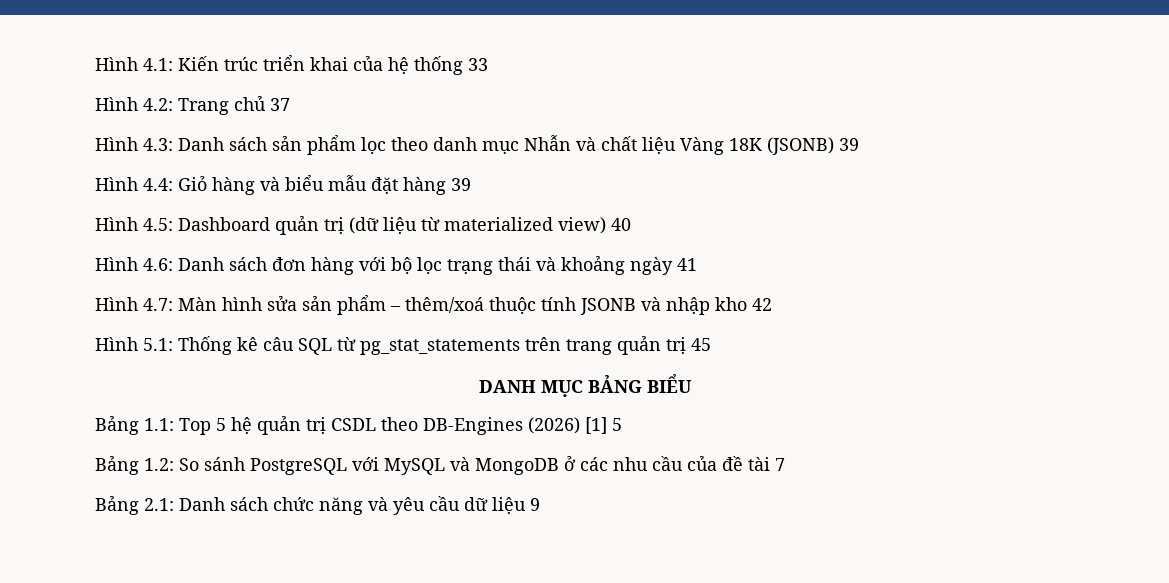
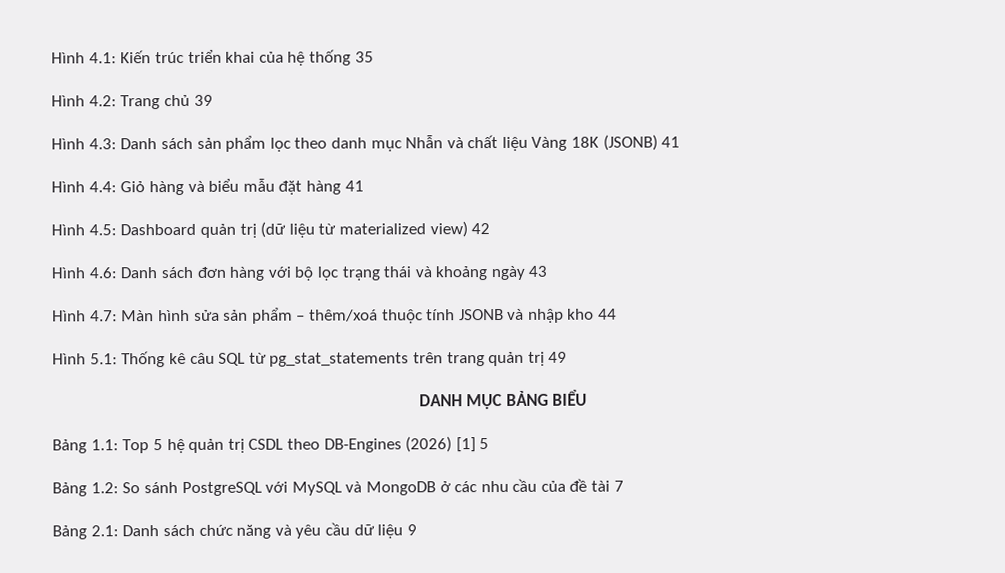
- Hình 4.1: Kiến trúc triển khai của hệ thống 33
+ Hình 4.1: Kiến trúc triển khai của hệ thống 35
- Hình 4.2: Trang chủ 37
+ Hình 4.2: Trang chủ 39
- Hình 4.3: Danh sách sản phẩm lọc theo danh mục Nhẫn và chất liệu Vàng 18K (JSONB) 39
+ Hình 4.3: Danh sách sản phẩm lọc theo danh mục Nhẫn và chất liệu Vàng 18K (JSONB) 41
- Hình 4.4: Giỏ hàng và biểu mẫu đặt hàng 39
+ Hình 4.4: Giỏ hàng và biểu mẫu đặt hàng 41
- Hình 4.5: Dashboard quản trị (dữ liệu từ materialized view) 40
+ Hình 4.5: Dashboard quản trị (dữ liệu từ materialized view) 42
- Hình 4.6: Danh sách đơn hàng với bộ lọc trạng thái và khoảng ngày 41
+ Hình 4.6: Danh sách đơn hàng với bộ lọc trạng thái và khoảng ngày 43
- Hình 4.7: Màn hình sửa sản phẩm – thêm/xoá thuộc tính JSONB và nhập kho 42
+ Hình 4.7: Màn hình sửa sản phẩm – thêm/xoá thuộc tính JSONB và nhập kho 44
- Hình 5.1: Thống kê câu SQL từ pg_stat_statements trên trang quản trị 45
+ Hình 5.1: Thống kê câu SQL từ pg_stat_statements trên trang quản trị 49

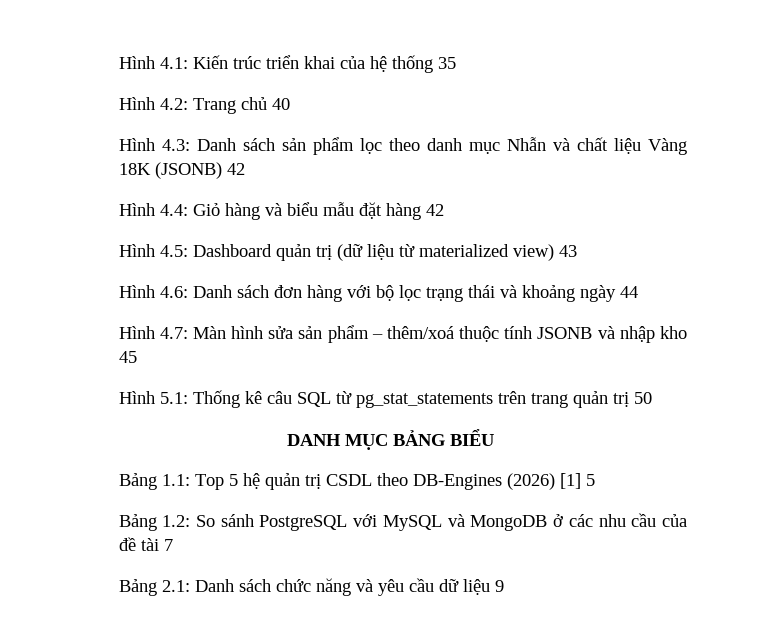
- Hình 4.2: Trang chủ 39
+ Hình 4.2: Trang chủ 40
- Hình 4.3: Danh sách sản phẩm lọc theo danh mục Nhẫn và chất liệu Vàng 18K (JSONB) 41
+ Hình 4.3: Danh sách sản phẩm lọc theo danh mục Nhẫn và chất liệu Vàng 18K (JSONB) 42
- Hình 4.4: Giỏ hàng và biểu mẫu đặt hàng 41
+ Hình 4.4: Giỏ hàng và biểu mẫu đặt hàng 42
- Hình 4.5: Dashboard quản trị (dữ liệu từ materialized view) 42
+ Hình 4.5: Dashboard quản trị (dữ liệu từ materialized view) 43
- Hình 4.6: Danh sách đơn hàng với bộ lọc trạng thái và khoảng ngày 43
+ Hình 4.6: Danh sách đơn hàng với bộ lọc trạng thái và khoảng ngày 44
- Hình 4.7: Màn hình sửa sản phẩm – thêm/xoá thuộc tính JSONB và nhập kho 44
+ Hình 4.7: Màn hình sửa sản phẩm – thêm/xoá thuộc tính JSONB và nhập kho 45
- Hình 5.1: Thống kê câu SQL từ pg_stat_statements trên trang quản trị 49
+ Hình 5.1: Thống kê câu SQL từ pg_stat_statements trên trang quản trị 50

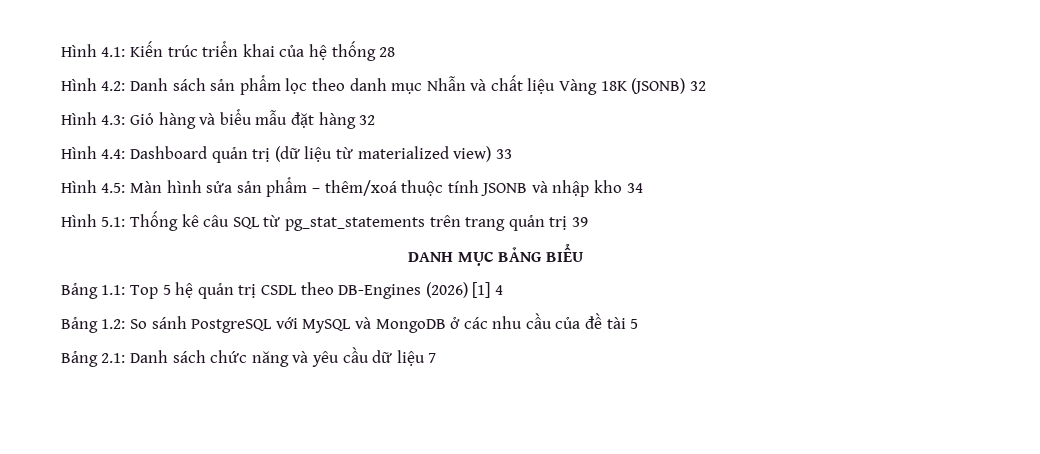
- Hình 4.1: Kiến trúc triển khai của hệ thống 35
+ Hình 4.1: Kiến trúc triển khai của hệ thống 28
- Hình 4.2: Trang chủ 40
- Hình 4.3: Danh sách sản phẩm lọc theo danh mục Nhẫn và chất liệu Vàng 18K (JSONB) 42
- Hình 4.4: Giỏ hàng và biểu mẫu đặt hàng 42
- Hình 4.5: Dashboard quản trị (dữ liệu từ materialized view) 43
- Hình 4.6: Danh sách đơn hàng với bộ lọc trạng thái và khoảng ngày 44
- Hình 4.7: Màn hình sửa sản phẩm – thêm/xoá thuộc tính JSONB và nhập kho 45
+ Hình 4.2: Danh sách sản phẩm lọc theo danh mục Nhẫn và chất liệu Vàng 18K (JSONB) 32
+ Hình 4.3: Giỏ hàng và biểu mẫu đặt hàng 32
+ Hình 4.4: Dashboard quản trị (dữ liệu từ materialized view) 33
+ Hình 4.5: Màn hình sửa sản phẩm – thêm/xoá thuộc tính JSONB và nhập kho 34
- Hình 5.1: Thống kê câu SQL từ pg_stat_statements trên trang quản trị 50
+ Hình 5.1: Thống kê câu SQL từ pg_stat_statements trên trang quản trị 39
- Bảng 1.1: Top 5 hệ quản trị CSDL theo DB-Engines (2026) [1] 5
+ Bảng 1.1: Top 5 hệ quản trị CSDL theo DB-Engines (2026) [1] 4
- Bảng 1.2: So sánh PostgreSQL với MySQL và MongoDB ở các nhu cầu của đề tài 7
+ Bảng 1.2: So sánh PostgreSQL với MySQL và MongoDB ở các nhu cầu của đề tài 5
- Bảng 2.1: Danh sách chức năng và yêu cầu dữ liệu 9
+ Bảng 2.1: Danh sách chức năng và yêu cầu dữ liệu 7

